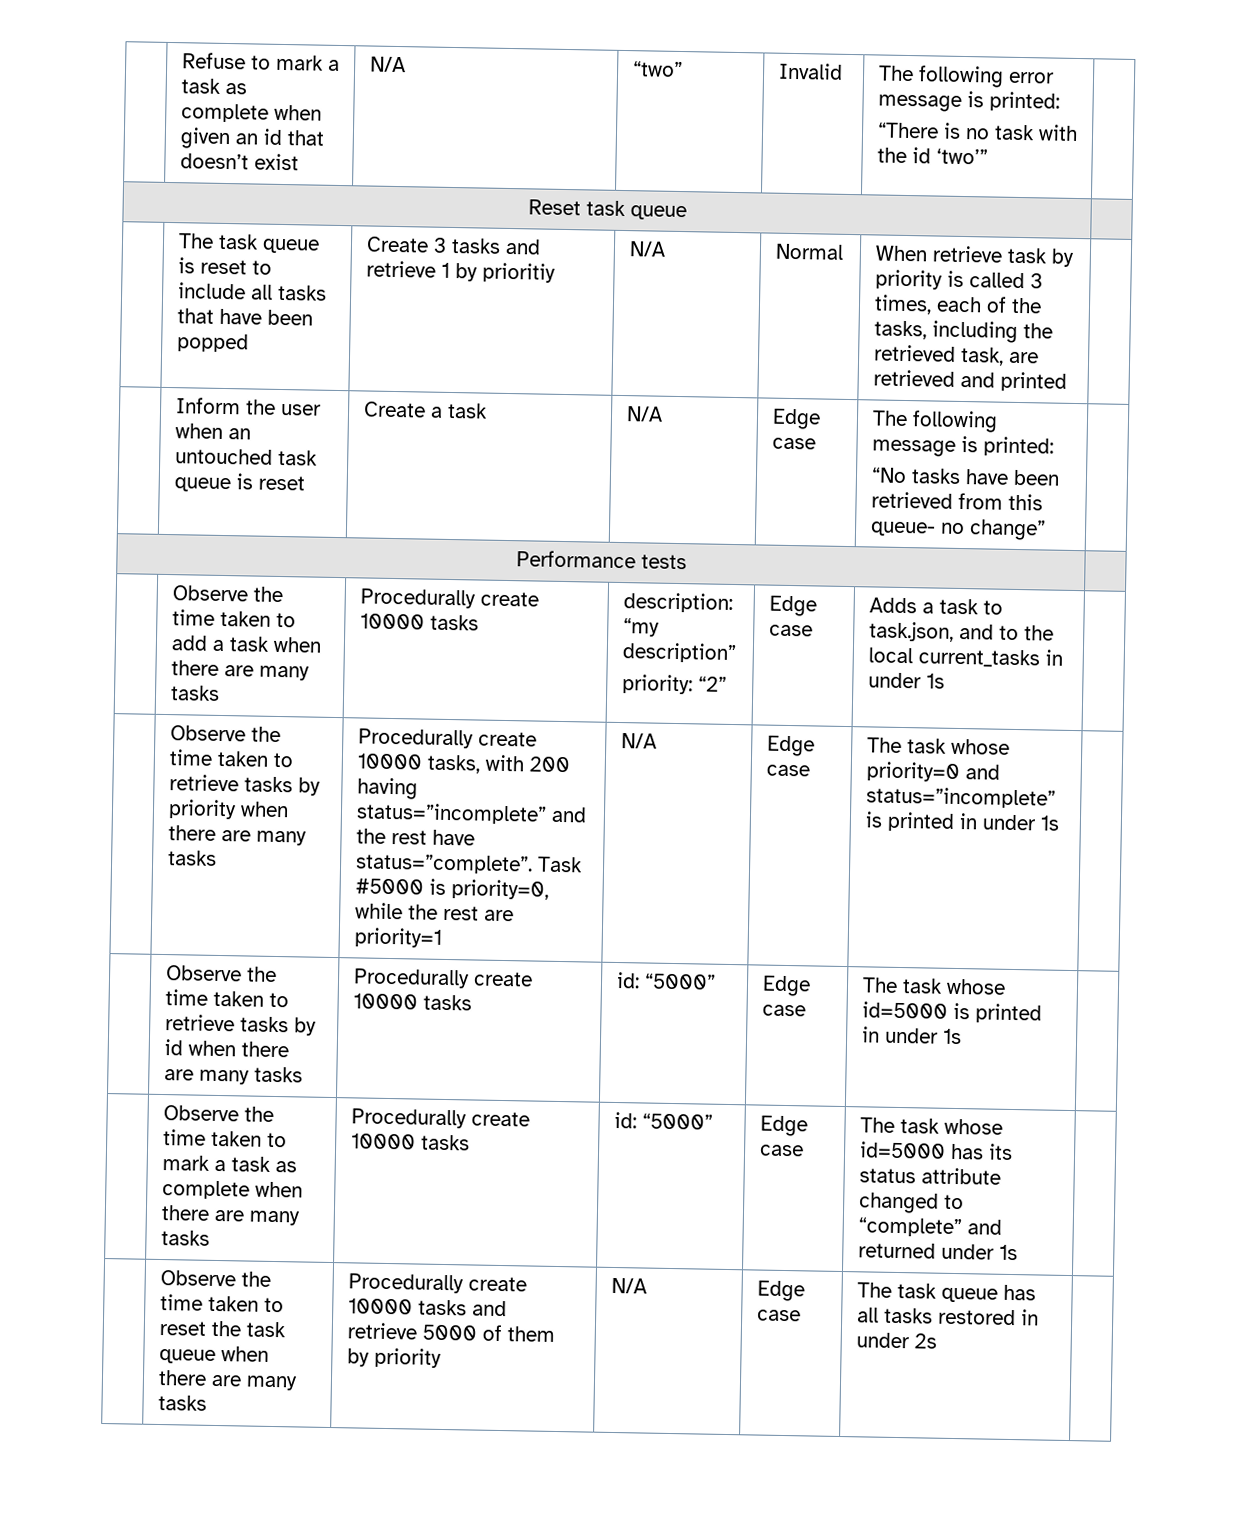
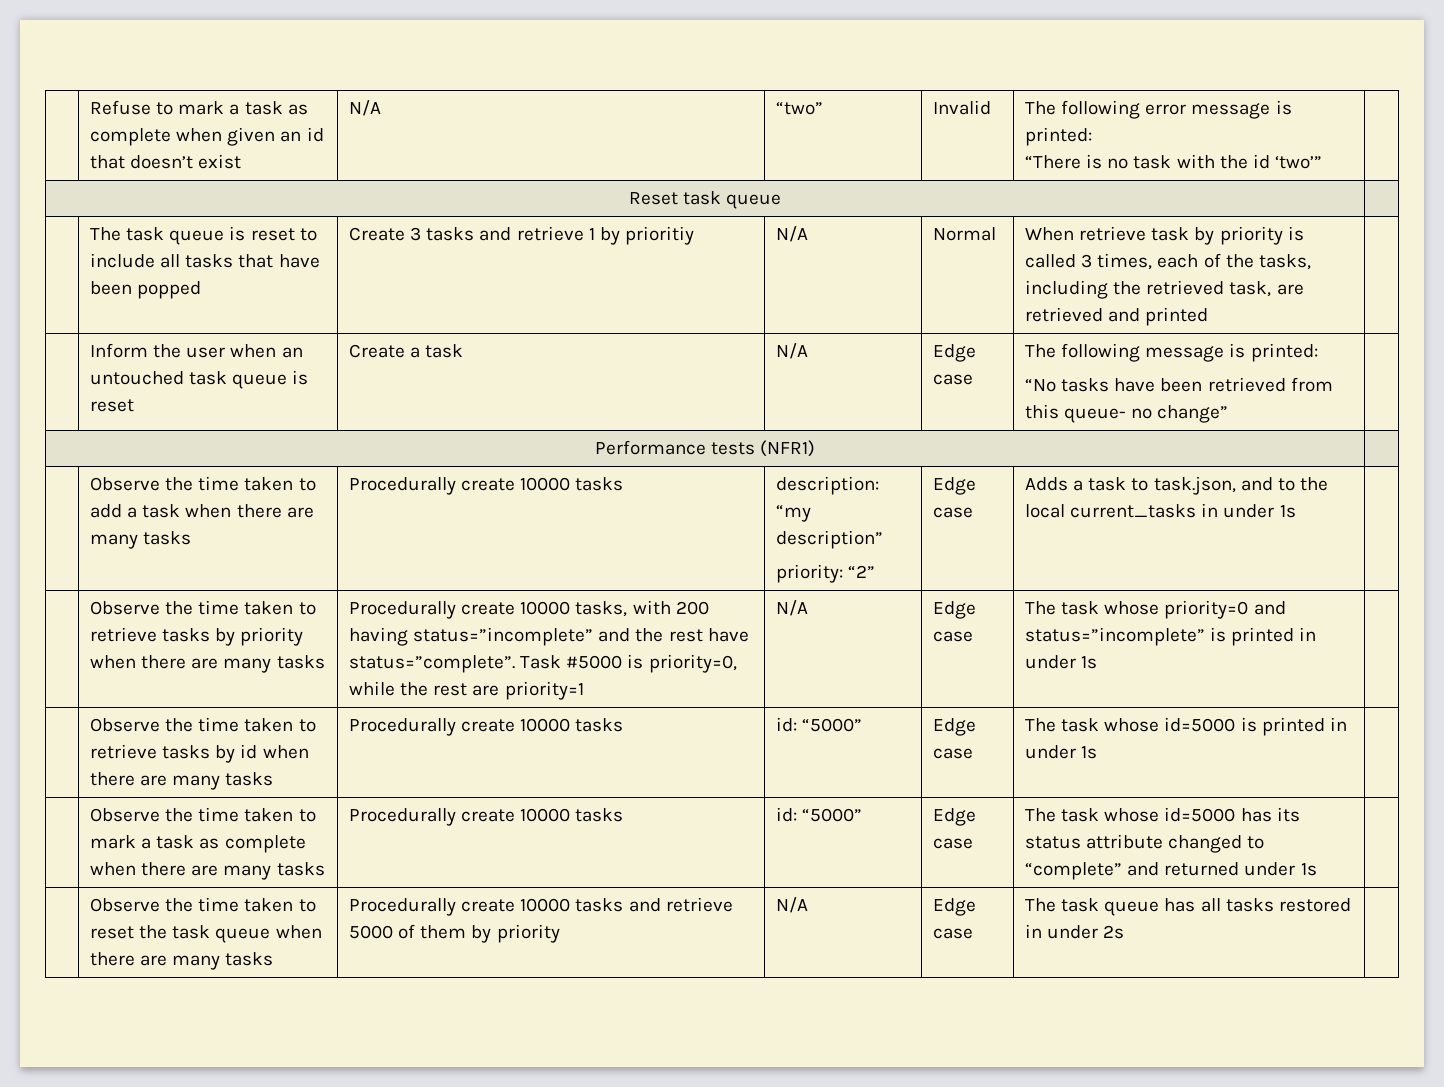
- Performance tests |
+ Performance tests (NFR1) |

